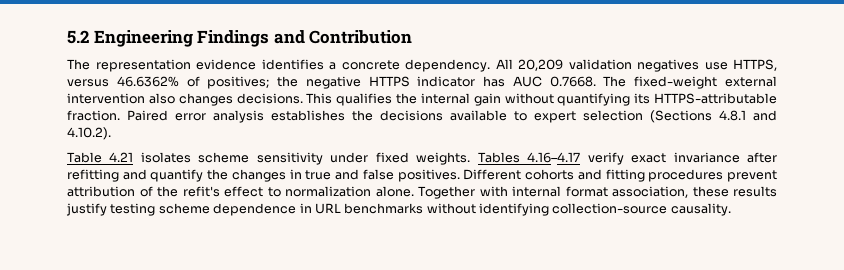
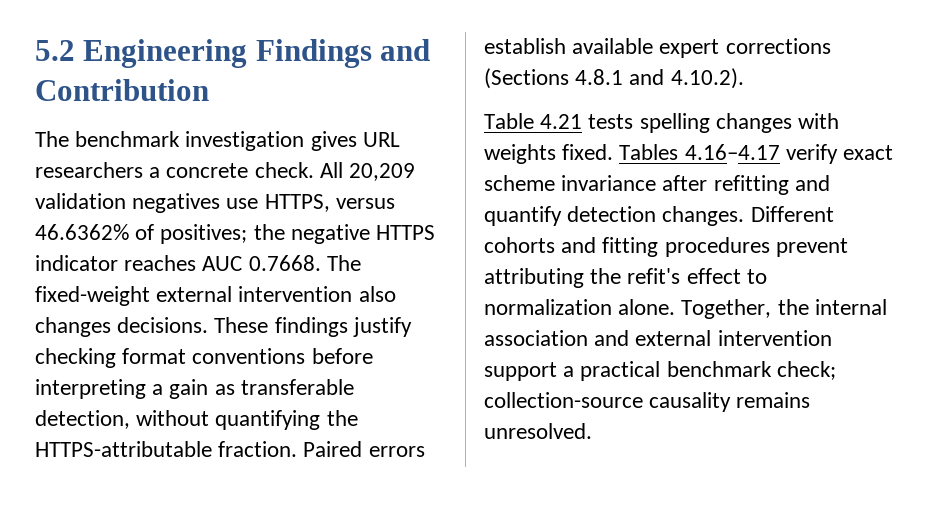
- The representation evidence identifies a concrete dependency.
+ The benchmark investigation gives URL researchers a concrete check.
- All 20,209 validation negatives use HTTPS, versus 46.6362% of positives; the negative HTTPS indicator has AUC 0.7668. The fixed-weight external intervention also changes decisions.
+ All 20,209 validation negatives use HTTPS, versus 46.6362% of positives; the negative HTTPS indicator reaches AUC 0.7668. The fixed-weight external intervention also changes decisions.
- This qualifies the internal gain without quantifying its HTTPS-attributable fraction.
+ These findings justify checking format conventions before interpreting a gain as transferable detection, without quantifying the HTTPS-attributable fraction.
- Paired error analysis establishes the decisions available to expert selection (Sections 4.8.1 and 4.10.2).
+ Paired errors establish available expert corrections (Sections 4.8.1 and 4.10.2).
- Table 4.21 isolates scheme sensitivity under fixed weights.
+ Table 4.21 tests spelling changes with weights fixed.
- Tables 4.16–4.17 verify exact invariance after refitting and quantify the changes in true and false positives.
+ Tables 4.16–4.17 verify exact scheme invariance after refitting and quantify detection changes.
- Different cohorts and fitting procedures prevent attribution of the refit's effect to normalization alone.
+ Different cohorts and fitting procedures prevent attributing the refit's effect to normalization alone.
- Together with internal format association, these results justify testing scheme dependence in URL benchmarks without identifying collection-source causality.
+ Together, the internal association and external intervention support a practical benchmark check; collection-source causality remains unresolved.

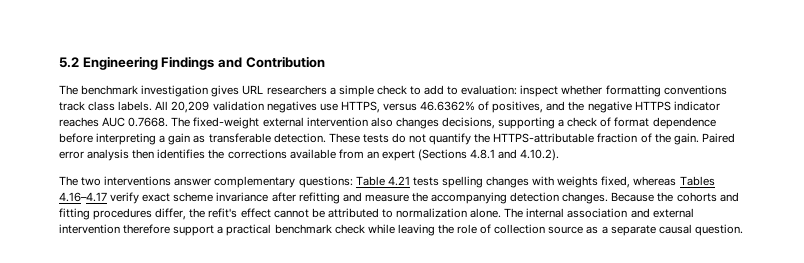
- The benchmark investigation gives URL researchers a concrete check.
+ The benchmark investigation gives URL researchers a simple check to add to evaluation: inspect whether formatting conventions track class labels.
- All 20,209 validation negatives use HTTPS, versus 46.6362% of positives; the negative HTTPS indicator reaches AUC 0.7668. The fixed-weight external intervention also changes decisions. These findings justify checking format conventions before interpreting a gain as transferable detection, without quantifying the HTTPS-attributable fraction. Paired errors establish available expert corrections (Sections 4.8.1 and 4.10.2).
- Table 4.21 tests spelling changes with weights fixed. Tables 4.16–4.17 verify exact scheme invariance after refitting and quantify detection changes. Different cohorts and fitting procedures prevent attributing the refit's effect to normalization alone.
+ All 20,209 validation negatives use HTTPS, versus 46.6362% of positives, and the negative HTTPS indicator reaches AUC 0.7668. The fixed-weight external intervention also changes decisions, supporting a check of format dependence before interpreting a gain as transferable detection. These tests do not quantify the HTTPS-attributable fraction of the gain. Paired error analysis then identifies the corrections available from an expert (Sections 4.8.1 and 4.10.2).
+ The two interventions answer complementary questions: Table 4.21 tests spelling changes with weights fixed, whereas Tables 4.16–4.17 verify exact scheme invariance after refitting and measure the accompanying detection changes. Because the cohorts and fitting procedures differ, the refit's effect cannot be attributed to normalization alone.
- Together, the internal association and external intervention support a practical benchmark check; collection-source causality remains unresolved.
+ The internal association and external intervention therefore support a practical benchmark check while leaving the role of collection source as a separate causal question.

